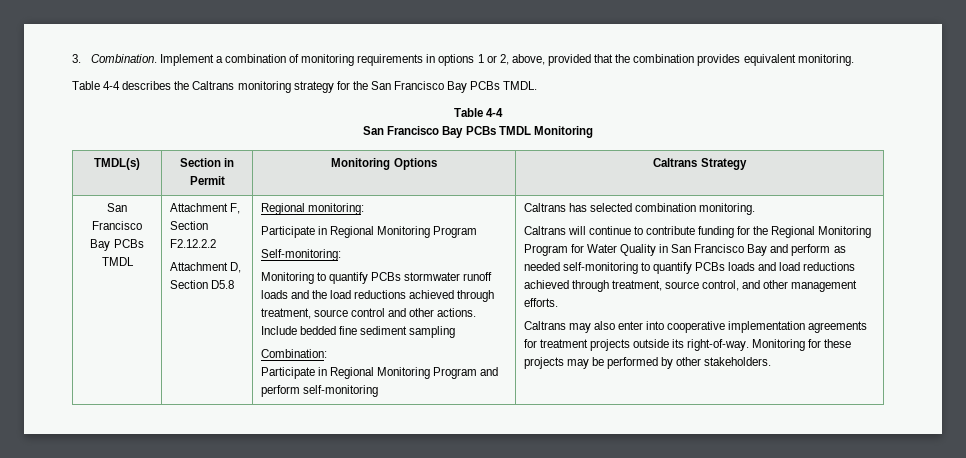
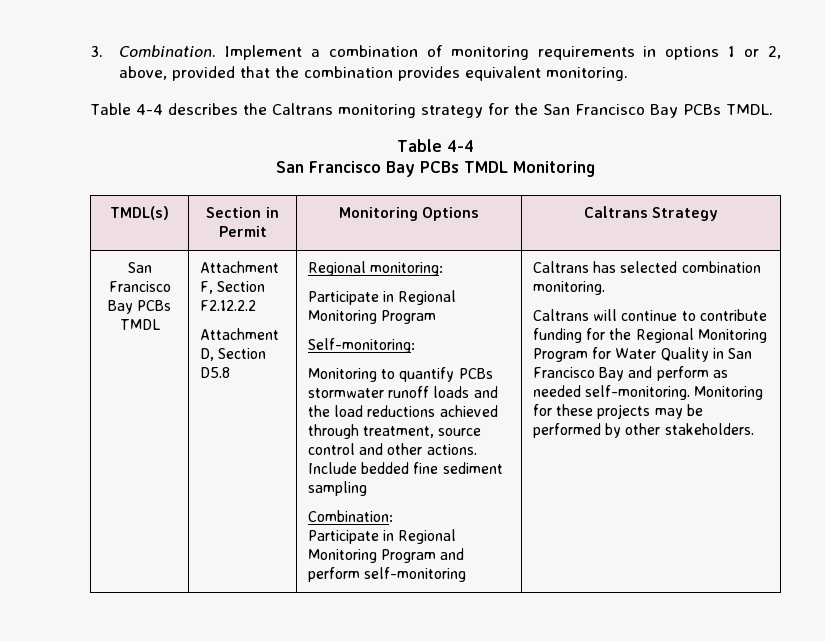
- Caltrans will continue to contribute funding for the Regional Monitoring Program for Water Quality in San Francisco Bay and perform as needed self-monitoring to quantify PCBs loads and load reductions achieved through treatment, source control, and other management efforts.
- Caltrans may also enter into cooperative implementation agreements for treatment projects outside its right-of-way.
+ Caltrans will continue to contribute funding for the Regional Monitoring Program for Water Quality in San Francisco Bay and perform as needed self-monitoring.

